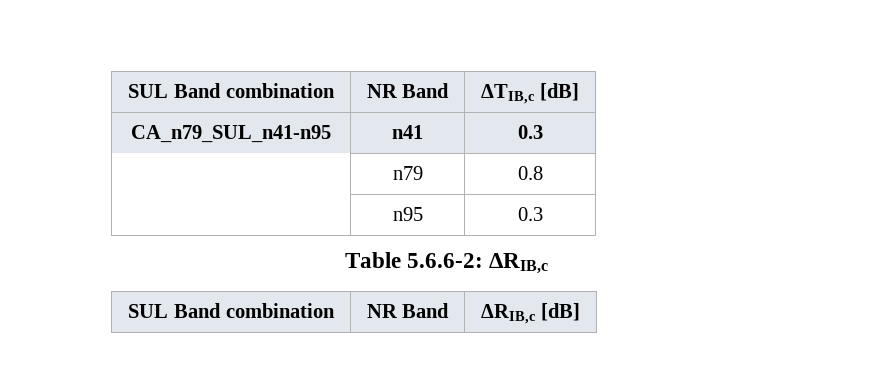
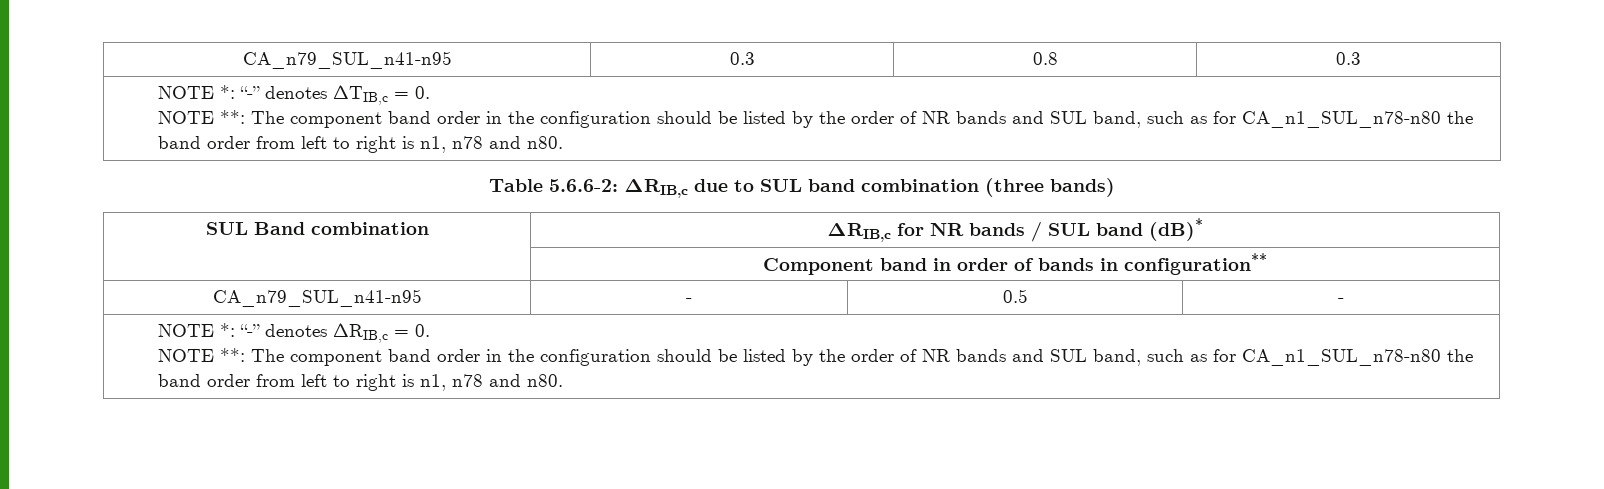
- SUL Band combination | NR Band | ΔTIB,c [dB]
- CA_n79_SUL_n41-n95 | n41 | 0.3
- | n79 | 0.8
- | n95 | 0.3
- Table 5.6.6-2: ΔRIB,c
- SUL Band combination | NR Band | ΔRIB,c [dB]
+ CA_n79_SUL_n41-n95 | 0.3 | 0.8 | 0.3
+ NOTE *: “-” denotes ΔTIB,c = 0.
+ NOTE **: The component band order in the configuration should be listed by the order of NR bands and SUL band, such as for CA_n1_SUL_n78-n80 the band order from left to right is n1, n78 and n80.
+ Table 5.6.6-2: ΔRIB,c due to SUL band combination (three bands)
+ SUL Band combination | ΔRIB,c for NR bands / SUL band (dB)*
+ | Component band in order of bands in configuration**
+ CA_n79_SUL_n41-n95 | - | 0.5 | -
+ NOTE *: “-” denotes ΔRIB,c = 0.
+ NOTE **: The component band order in the configuration should be listed by the order of NR bands and SUL band, such as for CA_n1_SUL_n78-n80 the band order from left to right is n1, n78 and n80.

